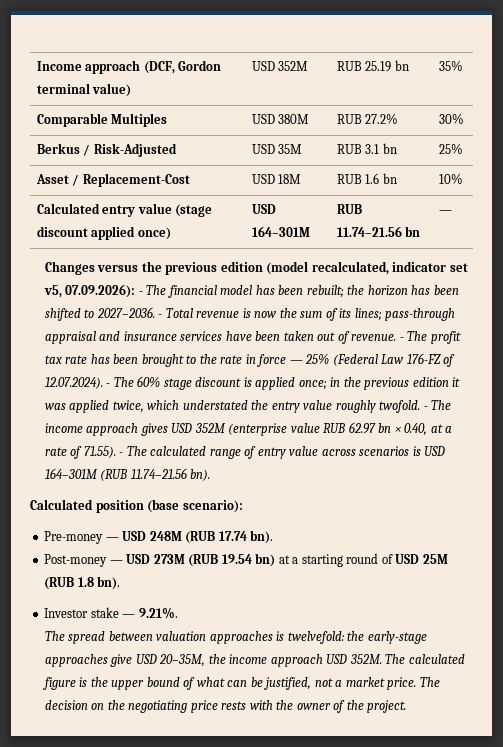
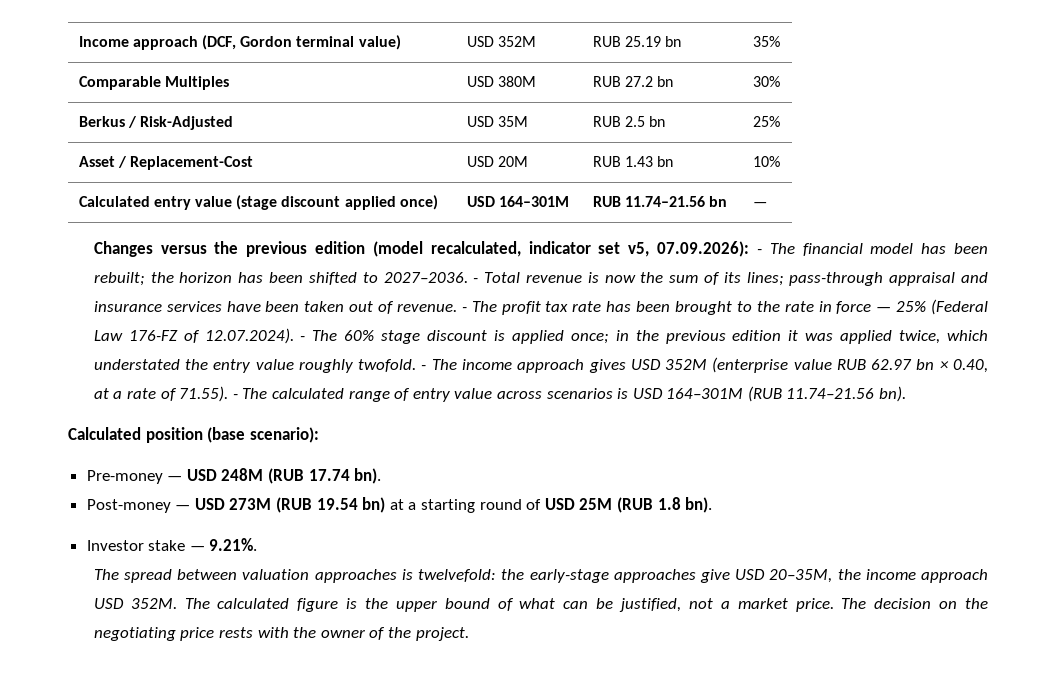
- Comparable Multiples | USD 380M | RUB 27.2% | 30%
+ Comparable Multiples | USD 380M | RUB 27.2 bn | 30%
- Berkus / Risk-Adjusted | USD 35M | RUB 3.1 bn | 25%
+ Berkus / Risk-Adjusted | USD 35M | RUB 2.5 bn | 25%
- Asset / Replacement-Cost | USD 18M | RUB 1.6 bn | 10%
+ Asset / Replacement-Cost | USD 20M | RUB 1.43 bn | 10%

